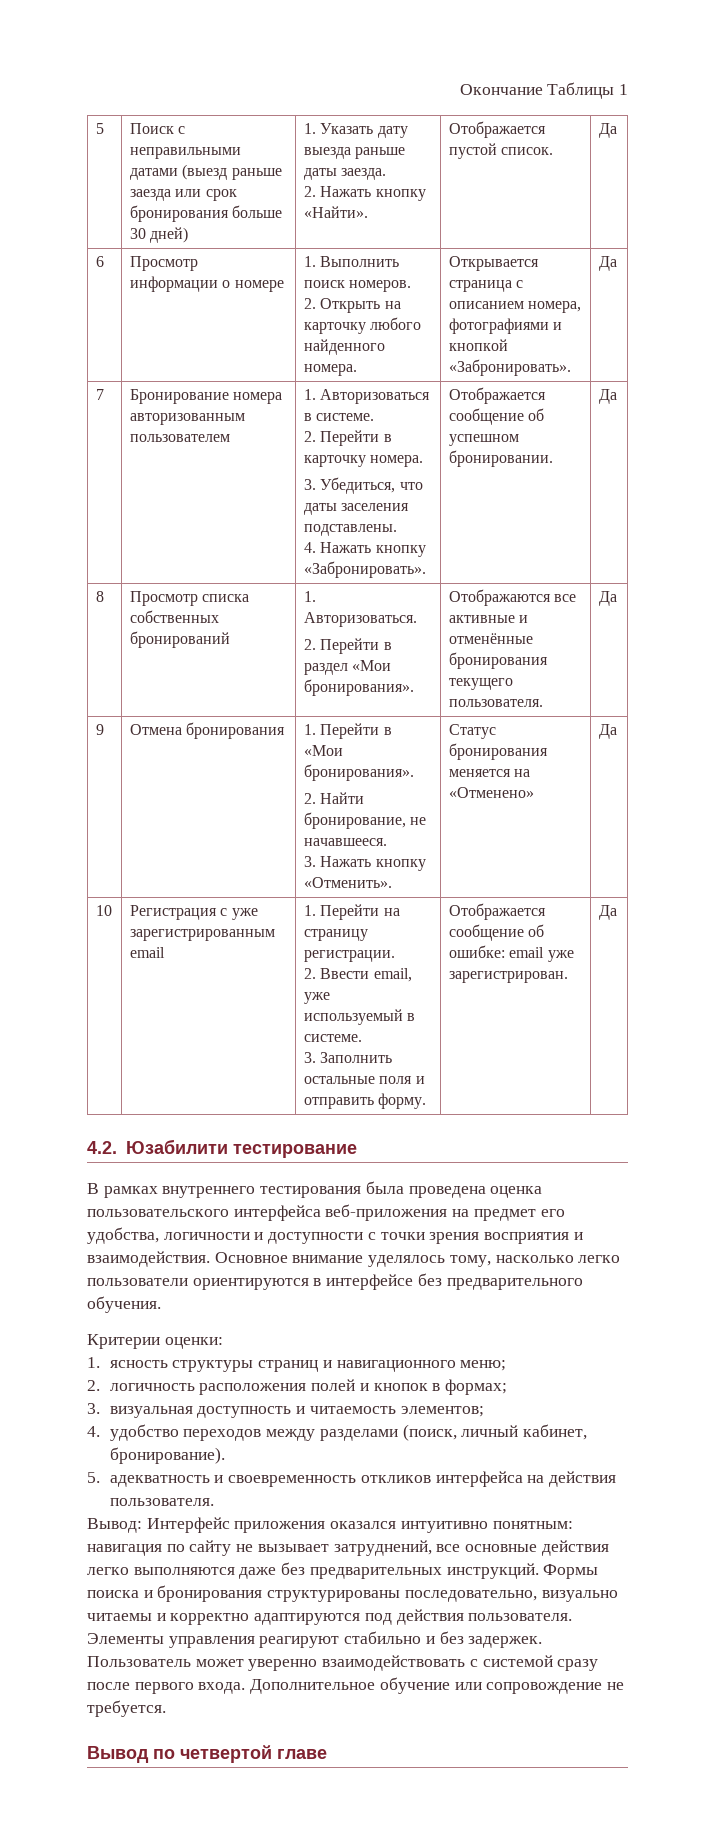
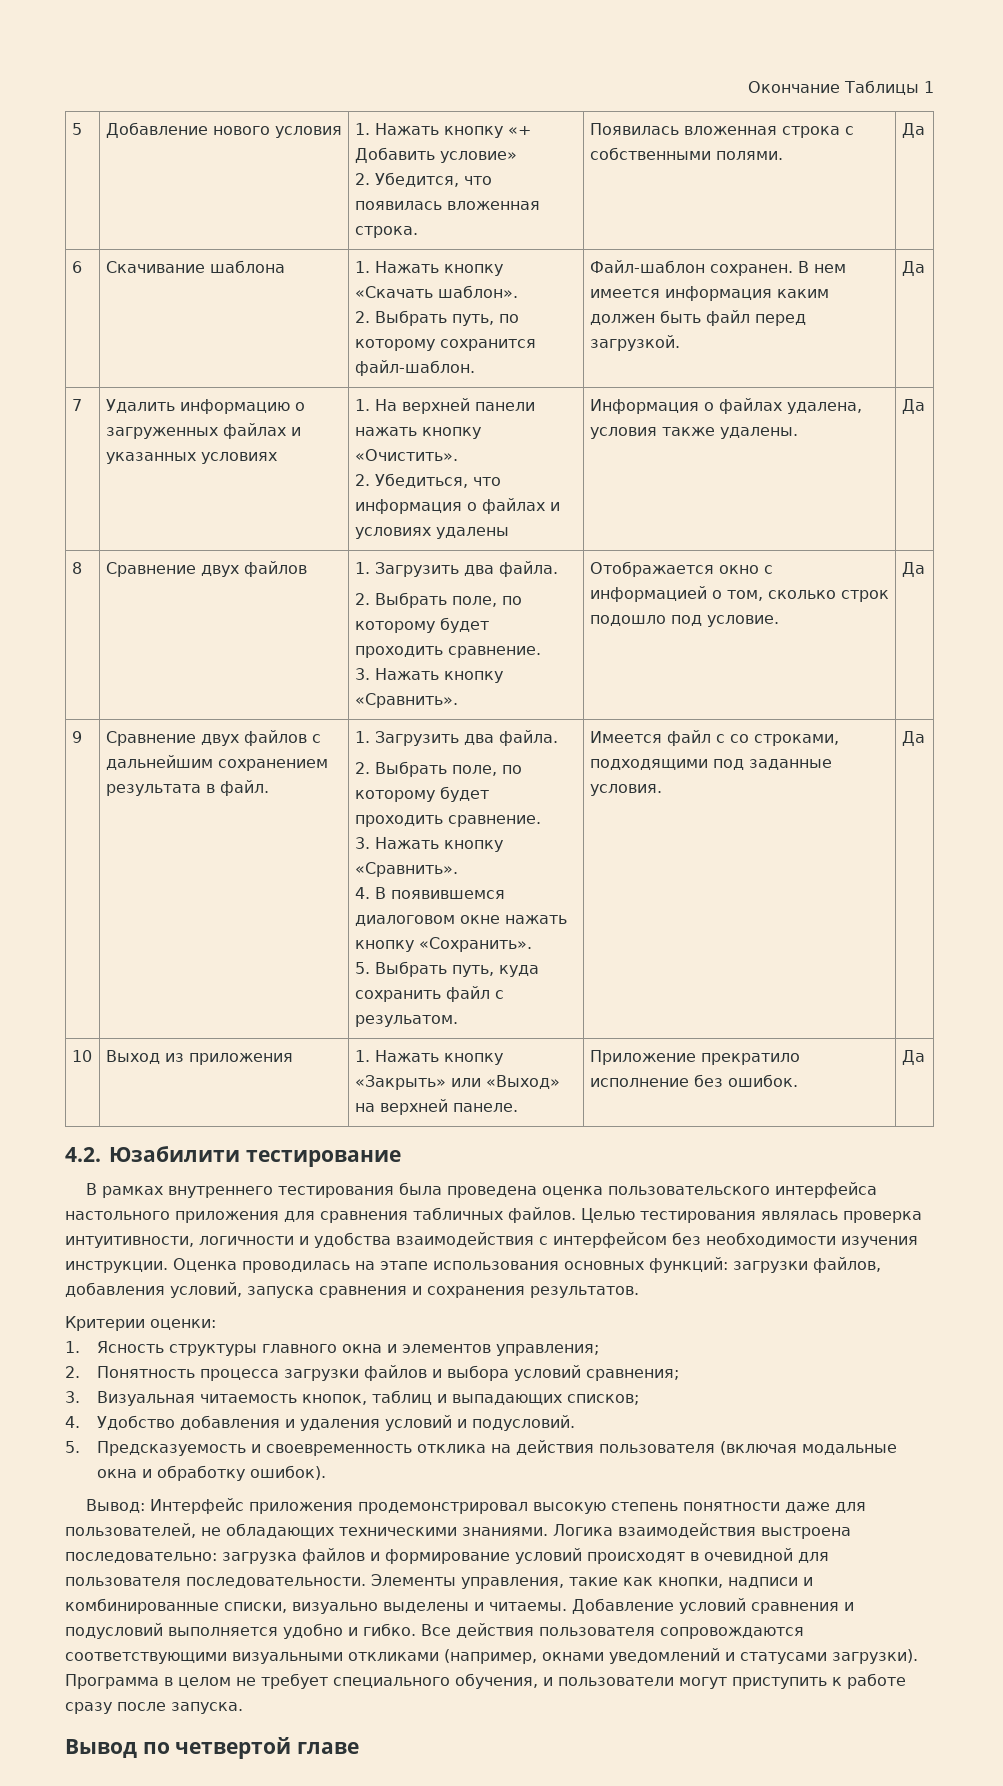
- 5 | Поиск с неправильными датами (выезд раньше заезда или срок бронирования больше 30 дней) | 1. Указать дату выезда раньше даты заезда.
- 2. Нажать кнопку «Найти». | Отображается пустой список. | Да
- 6 | Просмотр информации о номере | 1. Выполнить поиск номеров.
- 2. Открыть на карточку любого найденного номера. | Открывается страница с описанием номера, фотографиями и кнопкой «Забронировать». | Да
- 7 | Бронирование номера авторизованным пользователем | 1. Авторизоваться в системе.
- 2. Перейти в карточку номера.
- 3. Убедиться, что даты заселения подставлены.
- 4. Нажать кнопку «Забронировать». | Отображается сообщение об успешном бронировании. | Да
- 8 | Просмотр списка собственных бронирований | 1. Авторизоваться.
- 2. Перейти в раздел «Мои бронирования». | Отображаются все активные и отменённые бронирования текущего пользователя. | Да
- 9 | Отмена бронирования | 1. Перейти в «Мои бронирования».
- 2. Найти бронирование, не начавшееся.
- 3. Нажать кнопку «Отменить». | Статус бронирования меняется на «Отменено» | Да
- 10 | Регистрация с уже зарегистрированным email | 1. Перейти на страницу регистрации.
- 2. Ввести email, уже используемый в системе.
- 3. Заполнить остальные поля и отправить форму. | Отображается сообщение об ошибке: email уже зарегистрирован. | Да
+ 5 | Добавление нового условия | 1. Нажать кнопку «+ Добавить условие»
+ 2. Убедится, что появилась вложенная строка. | Появилась вложенная строка с собственными полями. | Да
+ 6 | Скачивание шаблона | 1. Нажать кнопку «Скачать шаблон».
+ 2. Выбрать путь, по которому сохранится файл-шаблон. | Файл-шаблон сохранен. В нем имеется информация каким должен быть файл перед загрузкой. | Да
+ 7 | Удалить информацию о загруженных файлах и указанных условиях | 1. На верхней панели нажать кнопку «Очистить».
+ 2. Убедиться, что информация о файлах и условиях удалены | Информация о файлах удалена, условия также удалены. | Да
+ 8 | Сравнение двух файлов | 1. Загрузить два файла.
+ 2. Выбрать поле, по которому будет проходить сравнение.
+ 3. Нажать кнопку «Сравнить». | Отображается окно с информацией о том, сколько строк подошло под условие. | Да
+ 9 | Сравнение двух файлов с дальнейшим сохранением результата в файл. | 1. Загрузить два файла.
+ 2. Выбрать поле, по которому будет проходить сравнение.
+ 3. Нажать кнопку «Сравнить».
+ 4. В появившемся диалоговом окне нажать кнопку «Сохранить».
+ 5. Выбрать путь, куда сохранить файл с резульатом. | Имеется файл с со строками, подходящими под заданные условия. | Да
+ 10 | Выход из приложения | 1. Нажать кнопку «Закрыть» или «Выход» на верхней панеле. | Приложение прекратило исполнение без ошибок. | Да
- В рамках внутреннего тестирования была проведена оценка пользовательского интерфейса веб-приложения на предмет его удобства, логичности и доступности с точки зрения восприятия и взаимодействия. Основное внимание уделялось тому, насколько легко пользователи ориентируются в интерфейсе без предварительного обучения.
+ В рамках внутреннего тестирования была проведена оценка пользовательского интерфейса настольного приложения для сравнения табличных файлов. Целью тестирования являлась проверка интуитивности, логичности и удобства взаимодействия с интерфейсом без необходимости изучения инструкции. Оценка проводилась на этапе использования основных функций: загрузки файлов, добавления условий, запуска сравнения и сохранения результатов.
  Критерии оценки:
- 1. ясность структуры страниц и навигационного меню;
- 2. логичность расположения полей и кнопок в формах;
- 3. визуальная доступность и читаемость элементов;
- 4. удобство переходов между разделами (поиск, личный кабинет, бронирование).
- 5. адекватность и своевременность откликов интерфейса на действия пользователя.
- Вывод: Интерфейс приложения оказался интуитивно понятным: навигация по сайту не вызывает затруднений, все основные действия легко выполняются даже без предварительных инструкций. Формы поиска и бронирования структурированы последовательно, визуально читаемы и корректно адаптируются под действия пользователя. Элементы управления реагируют стабильно и без задержек. Пользователь может уверенно взаимодействовать с системой сразу после первого входа. Дополнительное обучение или сопровождение не требуется.
+ 1. Ясность структуры главного окна и элементов управления;
+ 2. Понятность процесса загрузки файлов и выбора условий сравнения;
+ 3. Визуальная читаемость кнопок, таблиц и выпадающих списков;
+ 4. Удобство добавления и удаления условий и подусловий.
+ 5. Предсказуемость и своевременность отклика на действия пользователя (включая модальные окна и обработку ошибок).
+ Вывод: Интерфейс приложения продемонстрировал высокую степень понятности даже для пользователей, не обладающих техническими знаниями. Логика взаимодействия выстроена последовательно: загрузка файлов и формирование условий происходят в очевидной для пользователя последовательности. Элементы управления, такие как кнопки, надписи и комбинированные списки, визуально выделены и читаемы. Добавление условий сравнения и подусловий выполняется удобно и гибко. Все действия пользователя сопровождаются соответствующими визуальными откликами (например, окнами уведомлений и статусами загрузки). Программа в целом не требует специального обучения, и пользователи могут приступить к работе сразу после запуска.

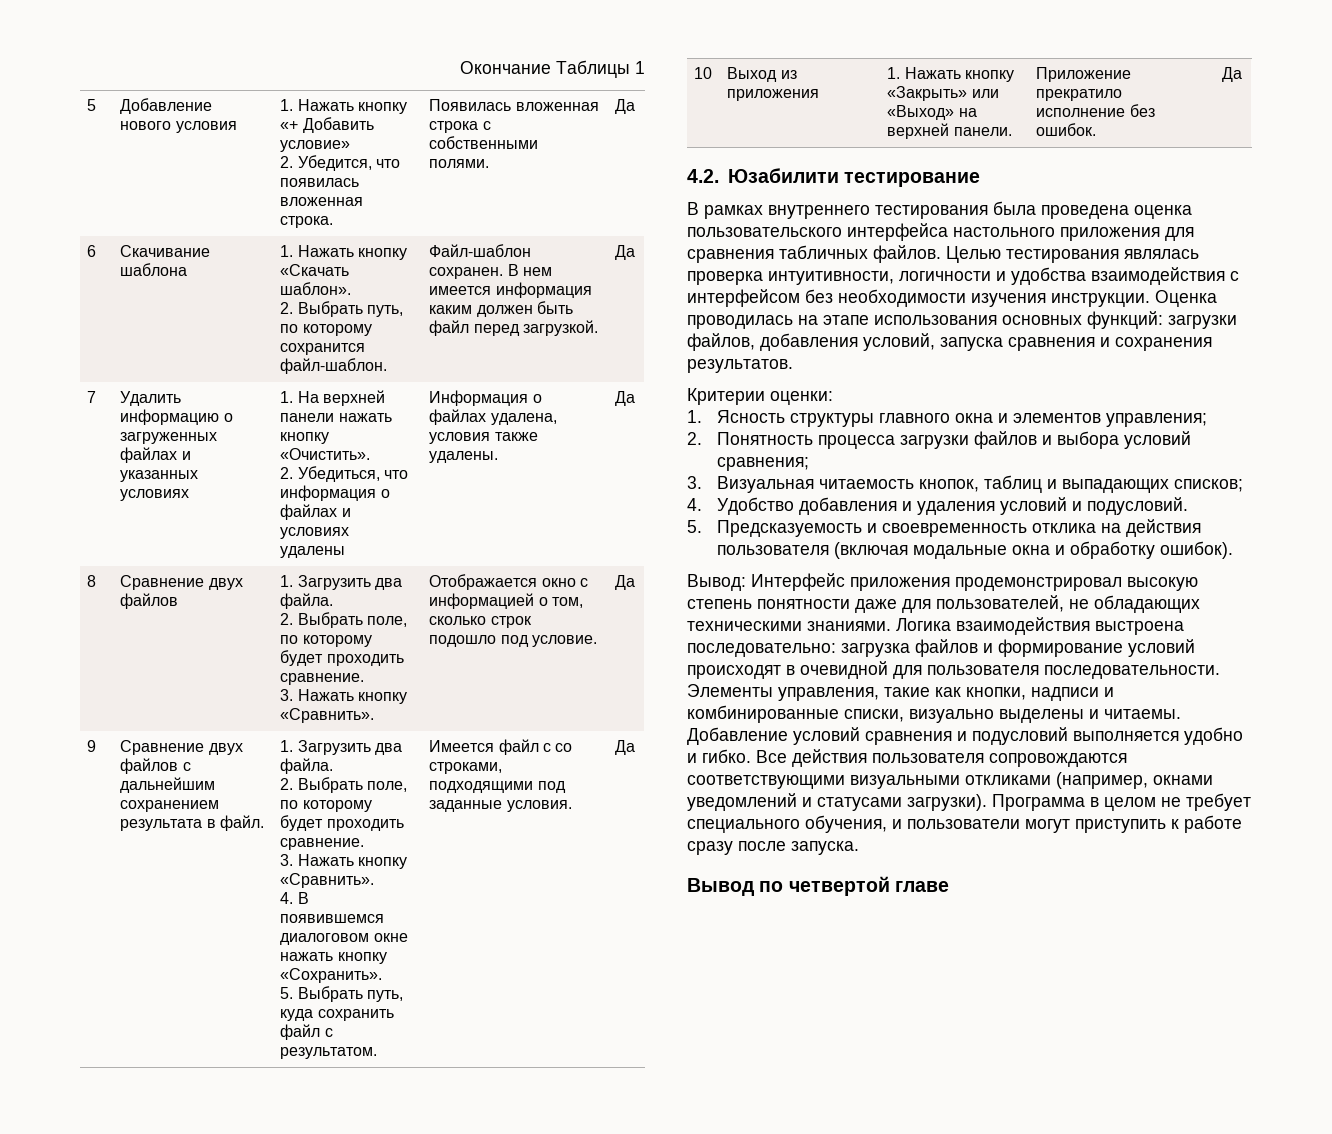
- 5. Выбрать путь, куда сохранить файл с резульатом.
+ 5. Выбрать путь, куда сохранить файл с результатом.
- 10 | Выход из приложения | 1. Нажать кнопку «Закрыть» или «Выход» на верхней панеле. | Приложение прекратило исполнение без ошибок. | Да
+ 10 | Выход из приложения | 1. Нажать кнопку «Закрыть» или «Выход» на верхней панели. | Приложение прекратило исполнение без ошибок. | Да

